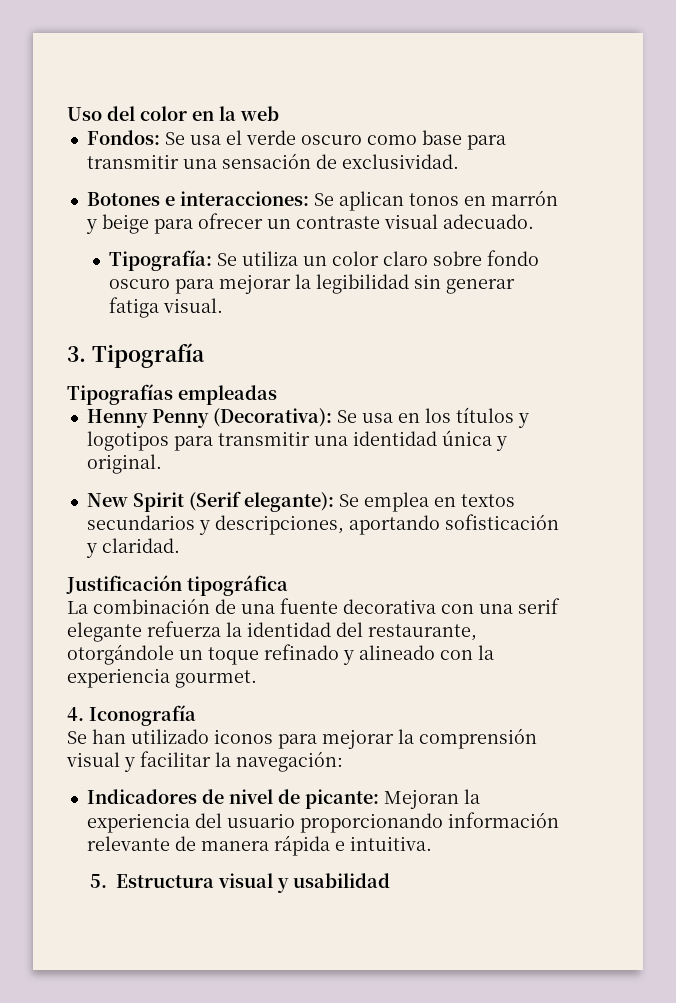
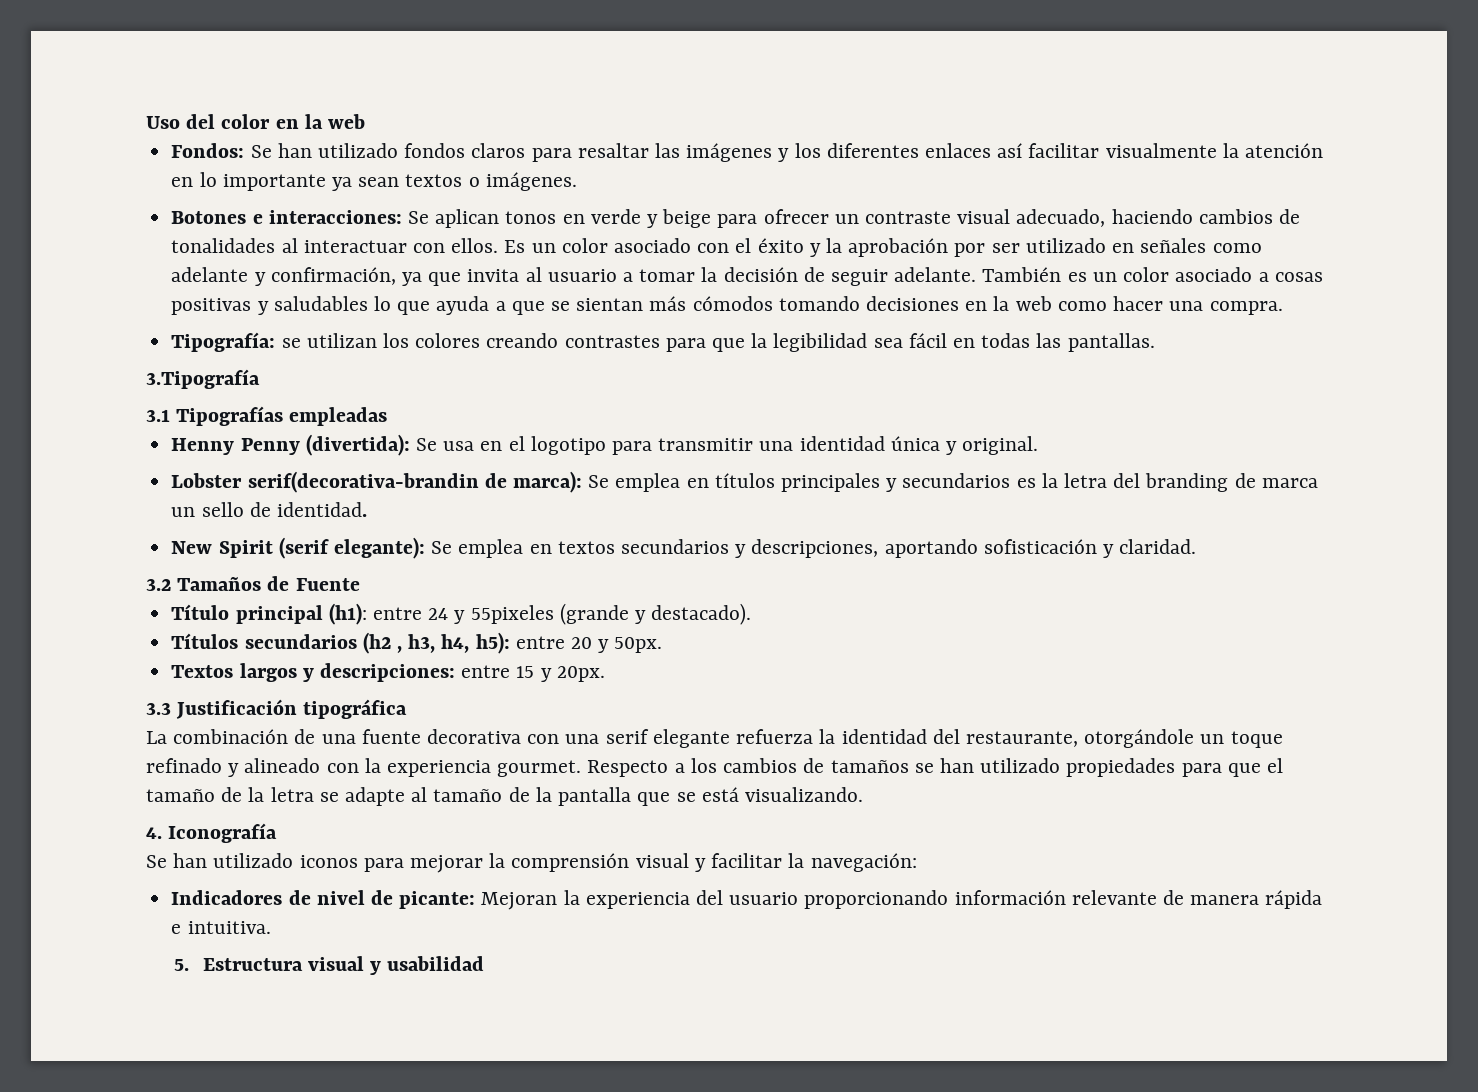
- Fondos: Se usa el verde oscuro como base para transmitir una sensación de exclusividad.
+ Fondos: Se han utilizado fondos claros para resaltar las imágenes y los diferentes enlaces así facilitar visualmente la atención en lo importante ya sean textos o imágenes.
- Botones e interacciones: Se aplican tonos en marrón y beige para ofrecer un contraste visual adecuado.
- Tipografía: Se utiliza un color claro sobre fondo oscuro para mejorar la legibilidad sin generar fatiga visual.
- 3. Tipografía
- Tipografías empleadas
+ Botones e interacciones: Se aplican tonos en verde y beige para ofrecer un contraste visual adecuado, haciendo cambios de tonalidades al interactuar con ellos. Es un color asociado con el éxito y la aprobación por ser utilizado en señales como adelante y confirmación, ya que invita al usuario a tomar la decisión de seguir adelante. También es un color asociado a cosas positivas y saludables lo que ayuda a que se sientan más cómodos tomando decisiones en la web como hacer una compra.
+ Tipografía: se utilizan los colores creando contrastes para que la legibilidad sea fácil en todas las pantallas.
+ 3.Tipografía
+ 3.1 Tipografías empleadas
- Henny Penny (Decorativa): Se usa en los títulos y logotipos para transmitir una identidad única y original.
+ Henny Penny (divertida): Se usa en el logotipo para transmitir una identidad única y original.
+ Lobster serif(decorativa-brandin de marca): Se emplea en títulos principales y secundarios es la letra del branding de marca un sello de identidad.
- New Spirit (Serif elegante): Se emplea en textos secundarios y descripciones, aportando sofisticación y claridad.
+ New Spirit (serif elegante): Se emplea en textos secundarios y descripciones, aportando sofisticación y claridad.
- Justificación tipográfica
+ 3.2 Tamaños de Fuente
+ Título principal (h1): entre 24 y 55pixeles (grande y destacado).
+ Títulos secundarios (h2 , h3, h4, h5): entre 20 y 50px.
+ Textos largos y descripciones: entre 15 y 20px.
+ 3.3 Justificación tipográfica
+ Respecto a los cambios de tamaños se han utilizado propiedades para que el tamaño de la letra se adapte al tamaño de la pantalla que se está visualizando.

